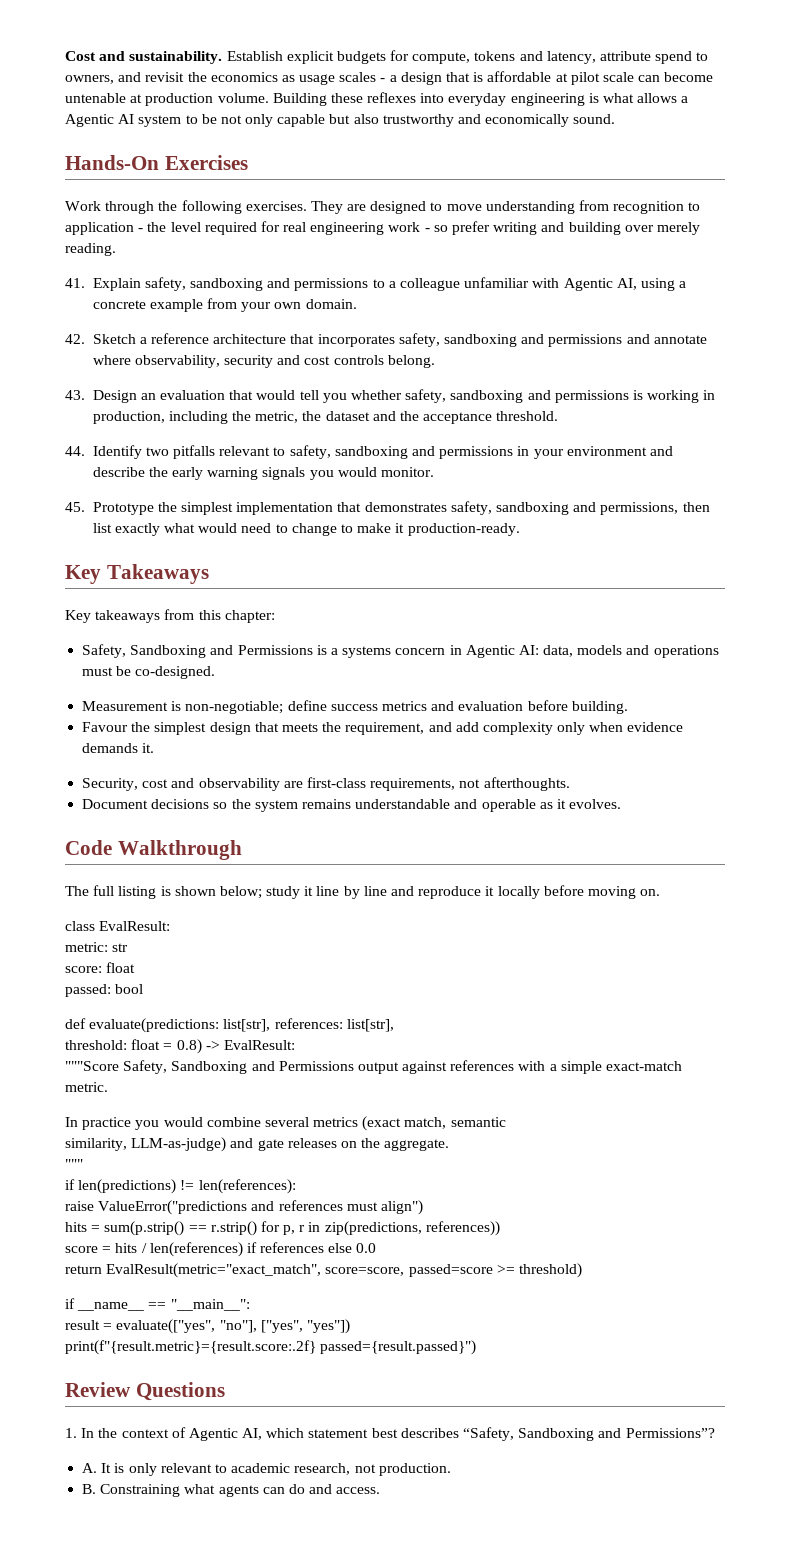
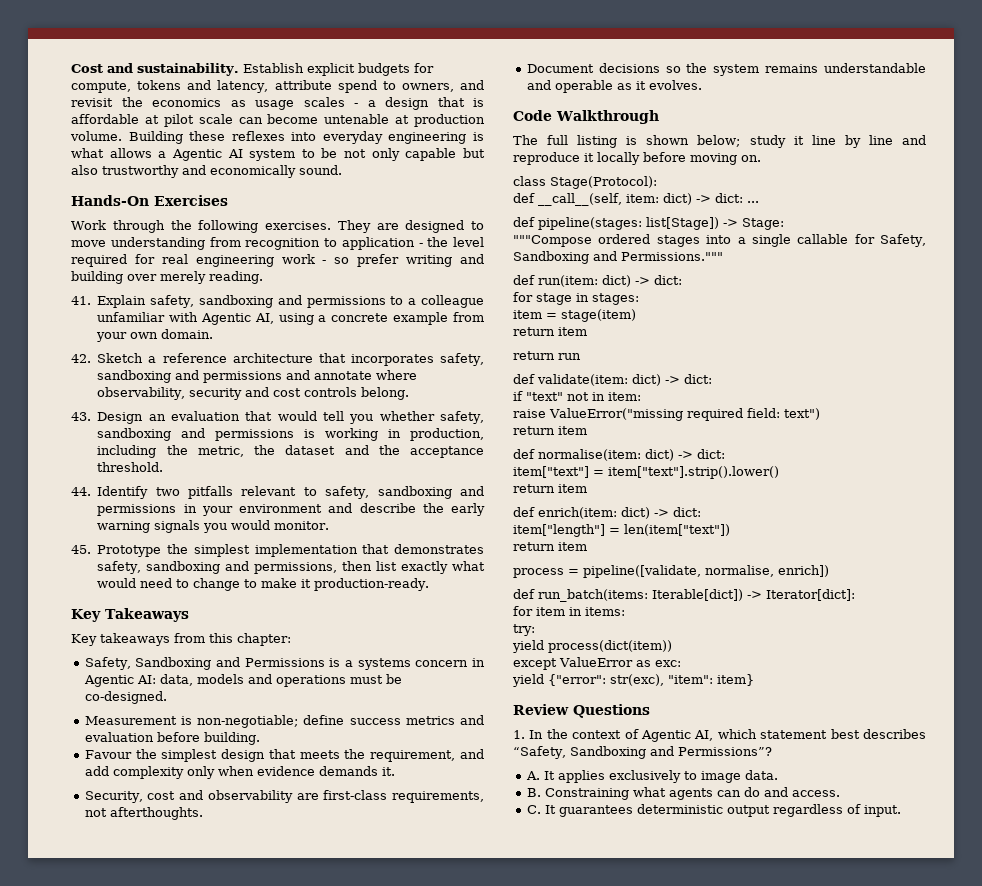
- class EvalResult:
- metric: str
- score: float
- passed: bool
- def evaluate(predictions: list[str], references: list[str],
- threshold: float = 0.8) -> EvalResult:
- """Score Safety, Sandboxing and Permissions output against references with a simple exact-match metric.
- In practice you would combine several metrics (exact match, semantic
- similarity, LLM-as-judge) and gate releases on the aggregate.
- """
- if len(predictions) != len(references):
- raise ValueError("predictions and references must align")
- hits = sum(p.strip() == r.strip() for p, r in zip(predictions, references))
- score = hits / len(references) if references else 0.0
- return EvalResult(metric="exact_match", score=score, passed=score >= threshold)
- if __name__ == "__main__":
- result = evaluate(["yes", "no"], ["yes", "yes"])
- print(f"{result.metric}={result.score:.2f} passed={result.passed}")
+ class Stage(Protocol):
+ def __call__(self, item: dict) -> dict: ...
+ def pipeline(stages: list[Stage]) -> Stage:
+ """Compose ordered stages into a single callable for Safety, Sandboxing and Permissions."""
+ def run(item: dict) -> dict:
+ for stage in stages:
+ item = stage(item)
+ return item
+ return run
+ def validate(item: dict) -> dict:
+ if "text" not in item:
+ raise ValueError("missing required field: text")
+ return item
+ def normalise(item: dict) -> dict:
+ item["text"] = item["text"].strip().lower()
+ return item
+ def enrich(item: dict) -> dict:
+ item["length"] = len(item["text"])
+ return item
+ process = pipeline([validate, normalise, enrich])
+ def run_batch(items: Iterable[dict]) -> Iterator[dict]:
+ for item in items:
+ try:
+ yield process(dict(item))
+ except ValueError as exc:
+ yield {"error": str(exc), "item": item}
- A. It is only relevant to academic research, not production.
+ A. It applies exclusively to image data.
+ C. It guarantees deterministic output regardless of input.

